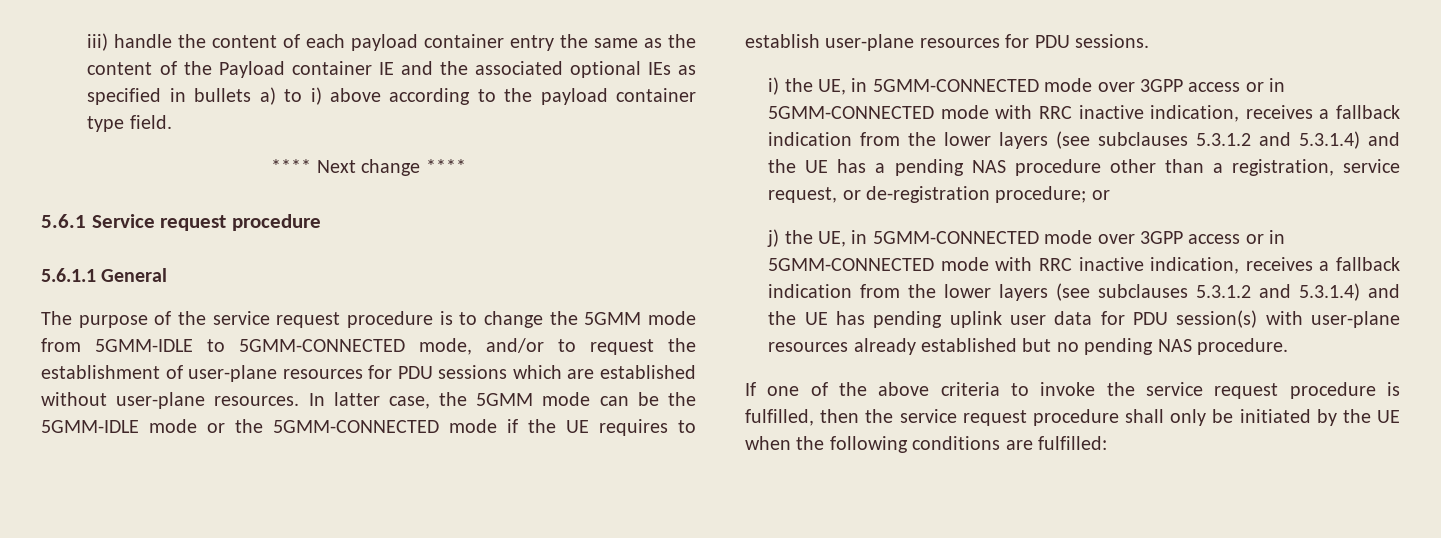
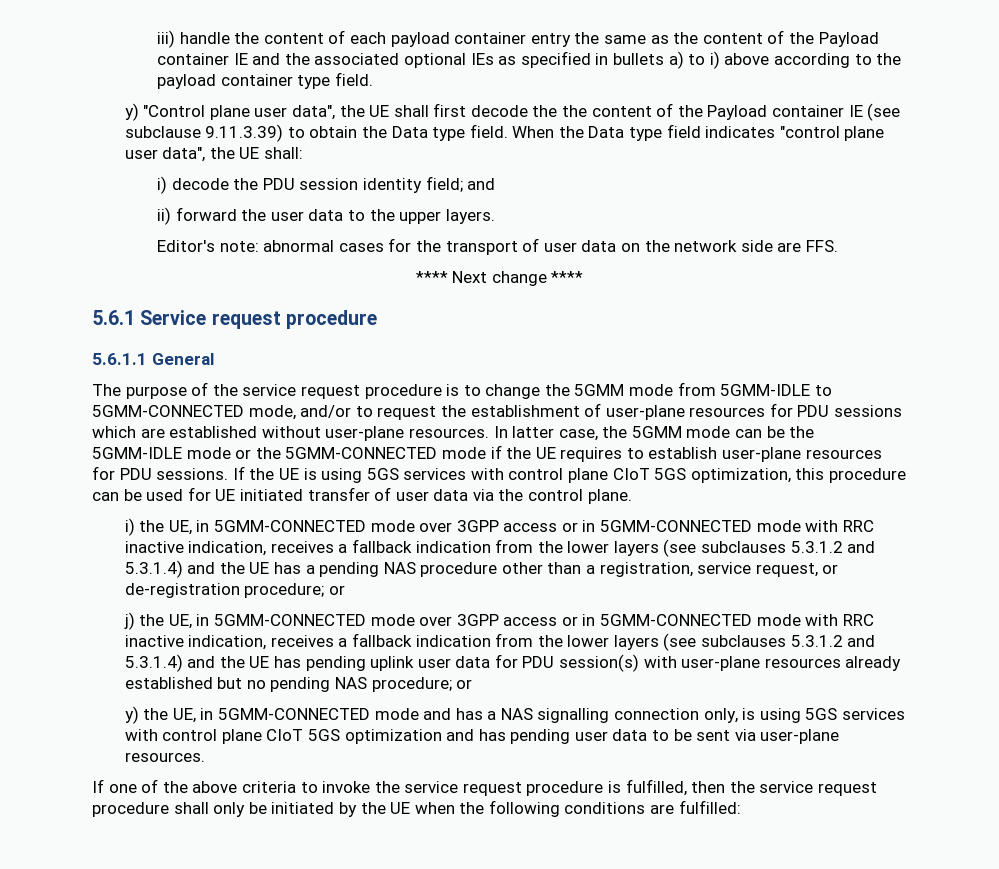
+ y) "Control plane user data", the UE shall first decode the the content of the Payload container IE (see subclause 9.11.3.39) to obtain the Data type field. When the Data type field indicates "control plane user data", the UE shall:
+ i) decode the PDU session identity field; and
+ ii) forward the user data to the upper layers.
+ Editor's note: abnormal cases for the transport of user data on the network side are FFS.
+ If the UE is using 5GS services with control plane CIoT 5GS optimization, this procedure can be used for UE initiated transfer of user data via the control plane.
- j) the UE, in 5GMM-CONNECTED mode over 3GPP access or in 5GMM-CONNECTED mode with RRC inactive indication, receives a fallback indication from the lower layers (see subclauses 5.3.1.2 and 5.3.1.4) and the UE has pending uplink user data for PDU session(s) with user-plane resources already established but no pending NAS procedure.
+ j) the UE, in 5GMM-CONNECTED mode over 3GPP access or in 5GMM-CONNECTED mode with RRC inactive indication, receives a fallback indication from the lower layers (see subclauses 5.3.1.2 and 5.3.1.4) and the UE has pending uplink user data for PDU session(s) with user-plane resources already established but no pending NAS procedure; or
+ y) the UE, in 5GMM-CONNECTED mode and has a NAS signalling connection only, is using 5GS services with control plane CIoT 5GS optimization and has pending user data to be sent via user-plane resources.

